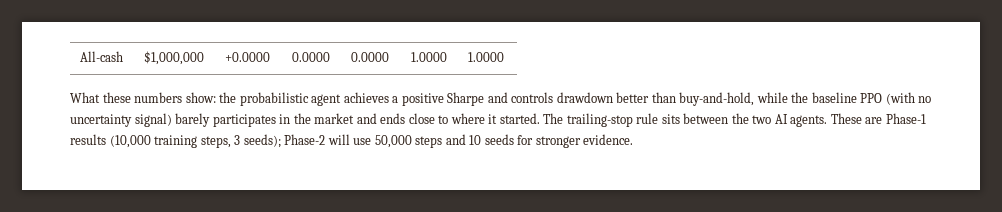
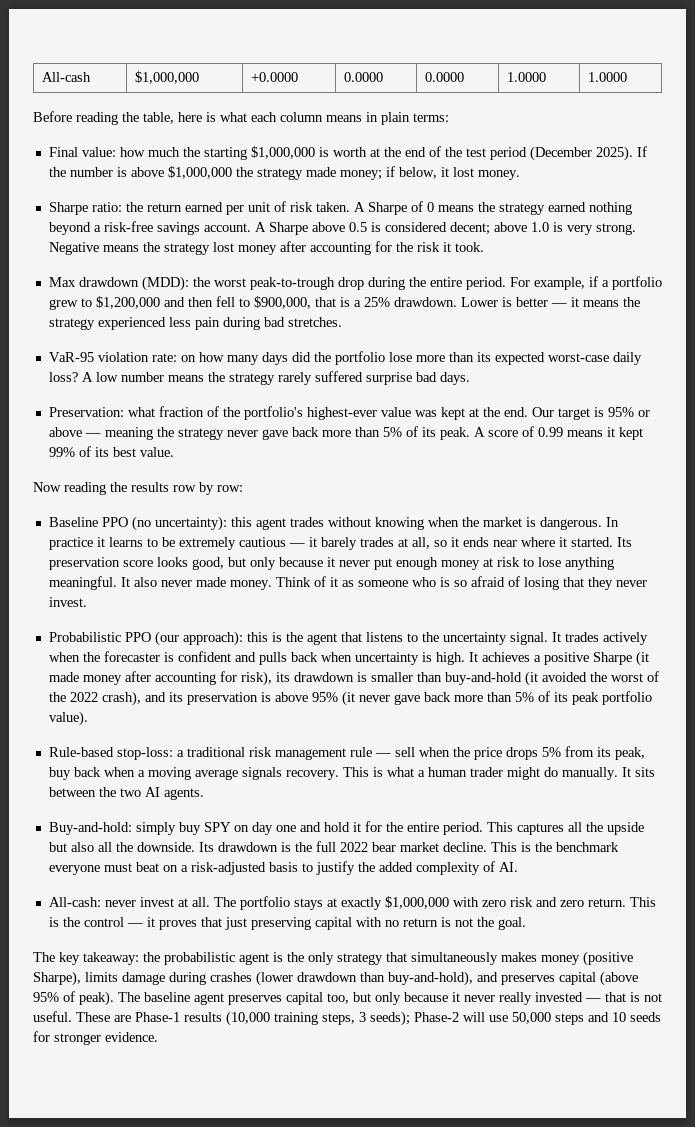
- What these numbers show: the probabilistic agent achieves a positive Sharpe and controls drawdown better than buy-and-hold, while the baseline PPO (with no uncertainty signal) barely participates in the market and ends close to where it started. The trailing-stop rule sits between the two AI agents.
+ Before reading the table, here is what each column means in plain terms:
+ Final value: how much the starting $1,000,000 is worth at the end of the test period (December 2025). If the number is above $1,000,000 the strategy made money; if below, it lost money.
+ Sharpe ratio: the return earned per unit of risk taken. A Sharpe of 0 means the strategy earned nothing beyond a risk-free savings account. A Sharpe above 0.5 is considered decent; above 1.0 is very strong. Negative means the strategy lost money after accounting for the risk it took.
+ Max drawdown (MDD): the worst peak-to-trough drop during the entire period. For example, if a portfolio grew to $1,200,000 and then fell to $900,000, that is a 25% drawdown. Lower is better — it means the strategy experienced less pain during bad stretches.
+ VaR-95 violation rate: on how many days did the portfolio lose more than its expected worst-case daily loss? A low number means the strategy rarely suffered surprise bad days.
+ Preservation: what fraction of the portfolio's highest-ever value was kept at the end. Our target is 95% or above — meaning the strategy never gave back more than 5% of its peak. A score of 0.99 means it kept 99% of its best value.
+ Now reading the results row by row:
+ Baseline PPO (no uncertainty): this agent trades without knowing when the market is dangerous. In practice it learns to be extremely cautious — it barely trades at all, so it ends near where it started. Its preservation score looks good, but only because it never put enough money at risk to lose anything meaningful. It also never made money. Think of it as someone who is so afraid of losing that they never invest.
+ Probabilistic PPO (our approach): this is the agent that listens to the uncertainty signal. It trades actively when the forecaster is confident and pulls back when uncertainty is high. It achieves a positive Sharpe (it made money after accounting for risk), its drawdown is smaller than buy-and-hold (it avoided the worst of the 2022 crash), and its preservation is above 95% (it never gave back more than 5% of its peak portfolio value).
+ Rule-based stop-loss: a traditional risk management rule — sell when the price drops 5% from its peak, buy back when a moving average signals recovery. This is what a human trader might do manually. It sits between the two AI agents.
+ Buy-and-hold: simply buy SPY on day one and hold it for the entire period. This captures all the upside but also all the downside. Its drawdown is the full 2022 bear market decline. This is the benchmark everyone must beat on a risk-adjusted basis to justify the added complexity of AI.
+ All-cash: never invest at all. The portfolio stays at exactly $1,000,000 with zero risk and zero return. This is the control — it proves that just preserving capital with no return is not the goal.
+ The key takeaway: the probabilistic agent is the only strategy that simultaneously makes money (positive Sharpe), limits damage during crashes (lower drawdown than buy-and-hold), and preserves capital (above 95% of peak). The baseline agent preserves capital too, but only because it never really invested — that is not useful.

